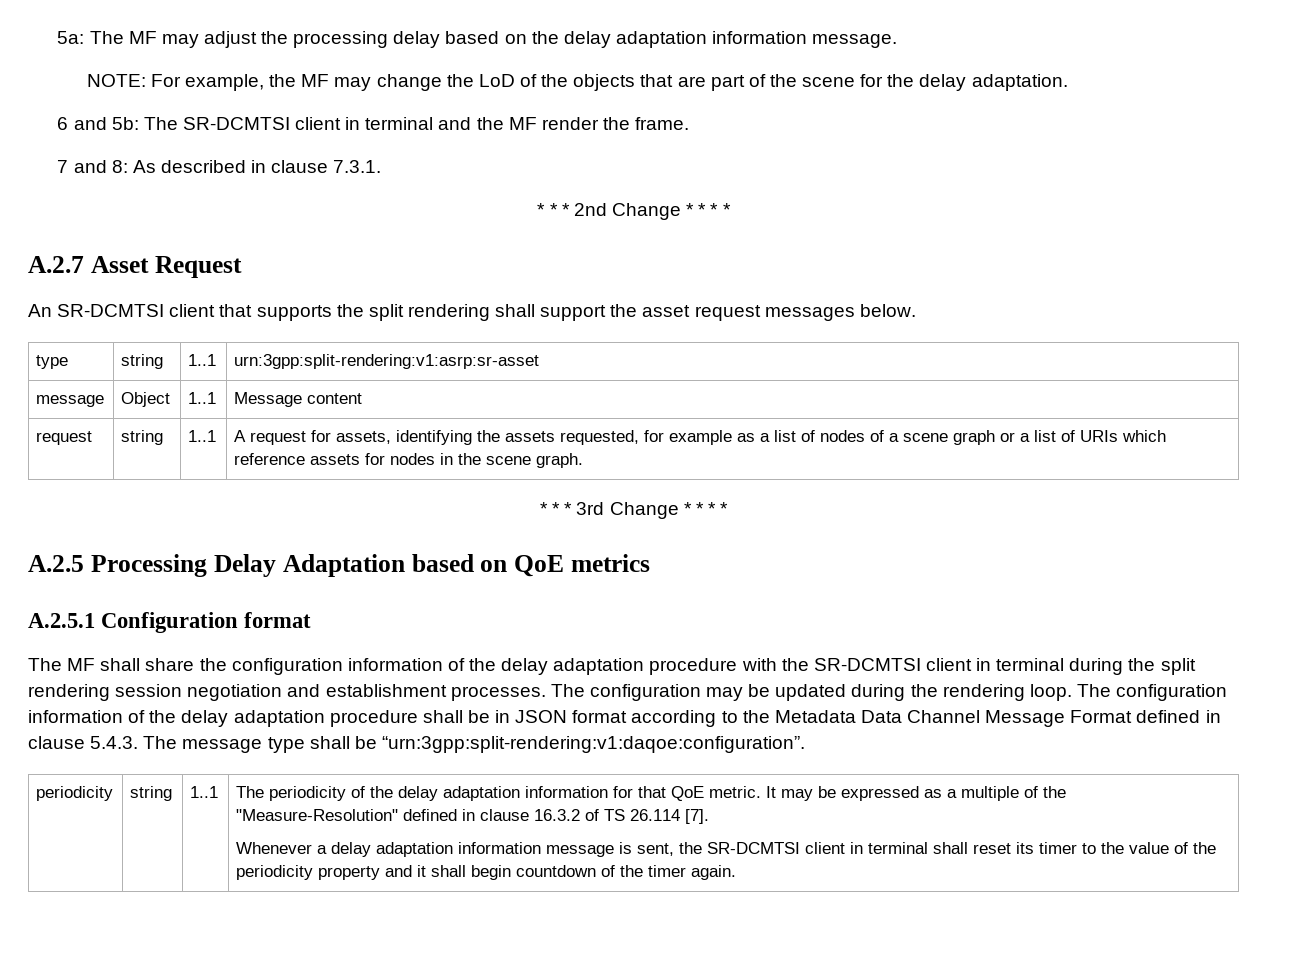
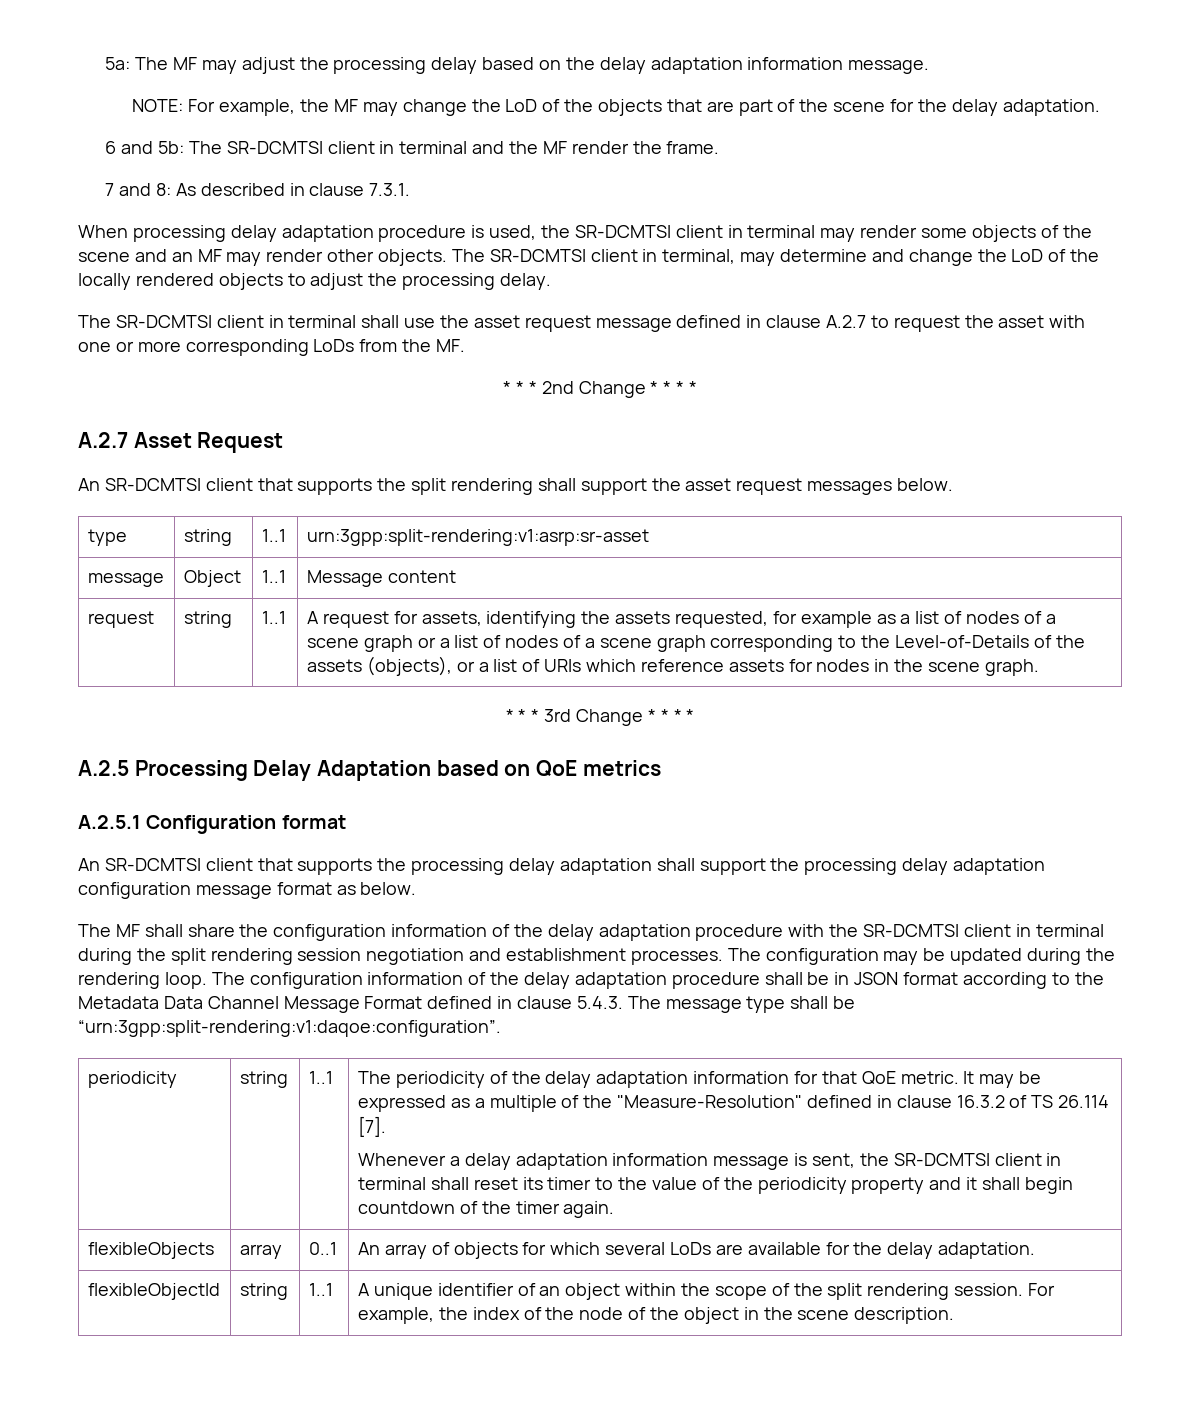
+ When processing delay adaptation procedure is used, the SR-DCMTSI client in terminal may render some objects of the scene and an MF may render other objects. The SR-DCMTSI client in terminal, may determine and change the LoD of the locally rendered objects to adjust the processing delay.
+ The SR-DCMTSI client in terminal shall use the asset request message defined in clause A.2.7 to request the asset with one or more corresponding LoDs from the MF.
- A request for assets, identifying the assets requested, for example as a list of nodes of a scene graph or a list of URIs which reference assets for nodes in the scene graph.
+ A request for assets, identifying the assets requested, for example as a list of nodes of a scene graph or a list of nodes of a scene graph corresponding to the Level-of-Details of the assets (objects), or a list of URIs which reference assets for nodes in the scene graph.
+ An SR-DCMTSI client that supports the processing delay adaptation shall support the processing delay adaptation configuration message format as below.
+ flexibleObjects | array | 0..1 | An array of objects for which several LoDs are available for the delay adaptation.
+ flexibleObjectId | string | 1..1 | A unique identifier of an object within the scope of the split rendering session. For example, the index of the node of the object in the scene description.

